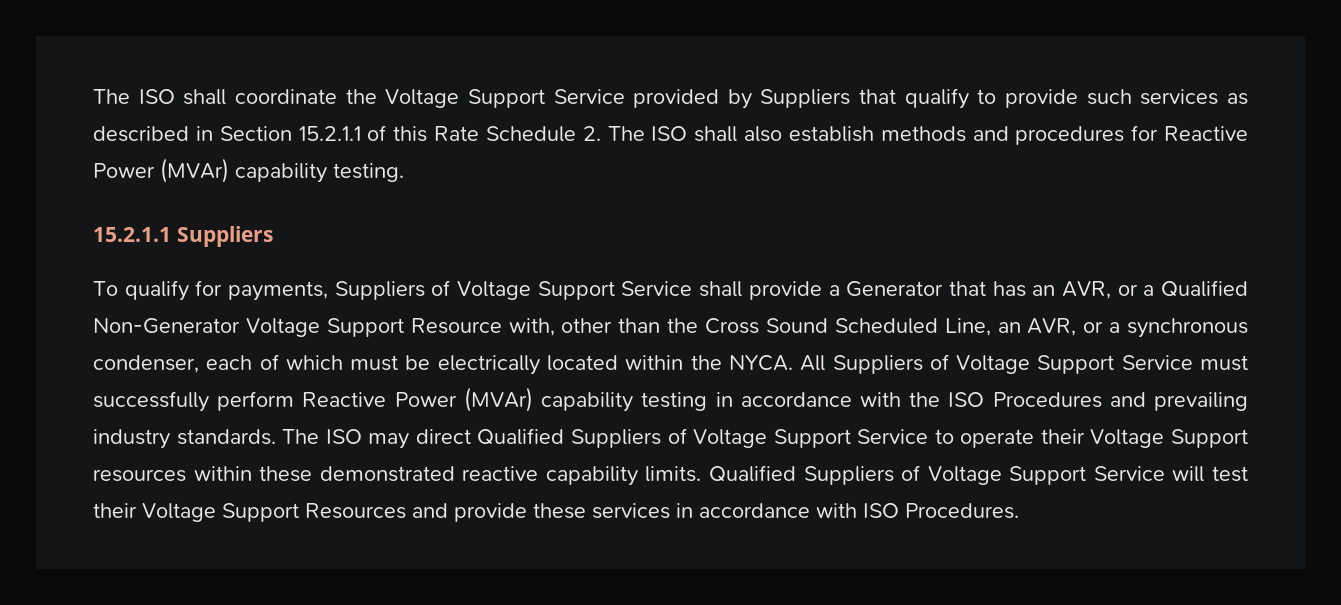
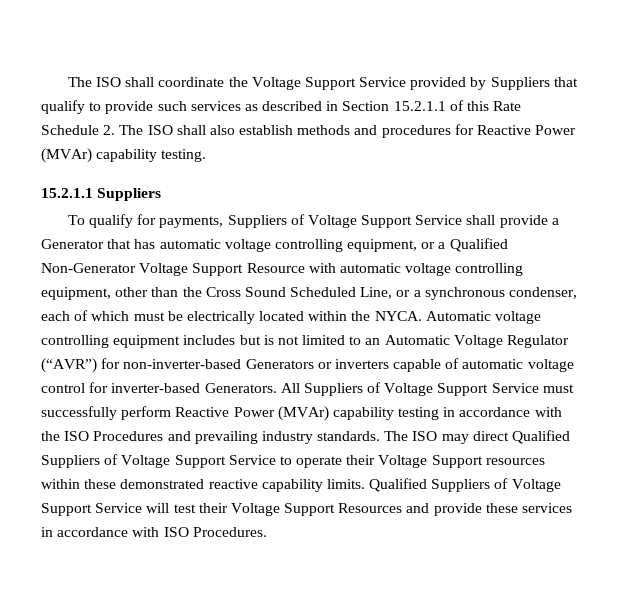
- To qualify for payments, Suppliers of Voltage Support Service shall provide a Generator that has an AVR, or a Qualified Non-Generator Voltage Support Resource with, other than the Cross Sound Scheduled Line, an AVR, or a synchronous condenser, each of which must be electrically located within the NYCA.
+ To qualify for payments, Suppliers of Voltage Support Service shall provide a Generator that has automatic voltage controlling equipment, or a Qualified Non-Generator Voltage Support Resource with automatic voltage controlling equipment, other than the Cross Sound Scheduled Line, or a synchronous condenser, each of which must be electrically located within the NYCA.
+ Automatic voltage controlling equipment includes but is not limited to an Automatic Voltage Regulator (“AVR”) for non-inverter-based Generators or inverters capable of automatic voltage control for inverter-based Generators.

